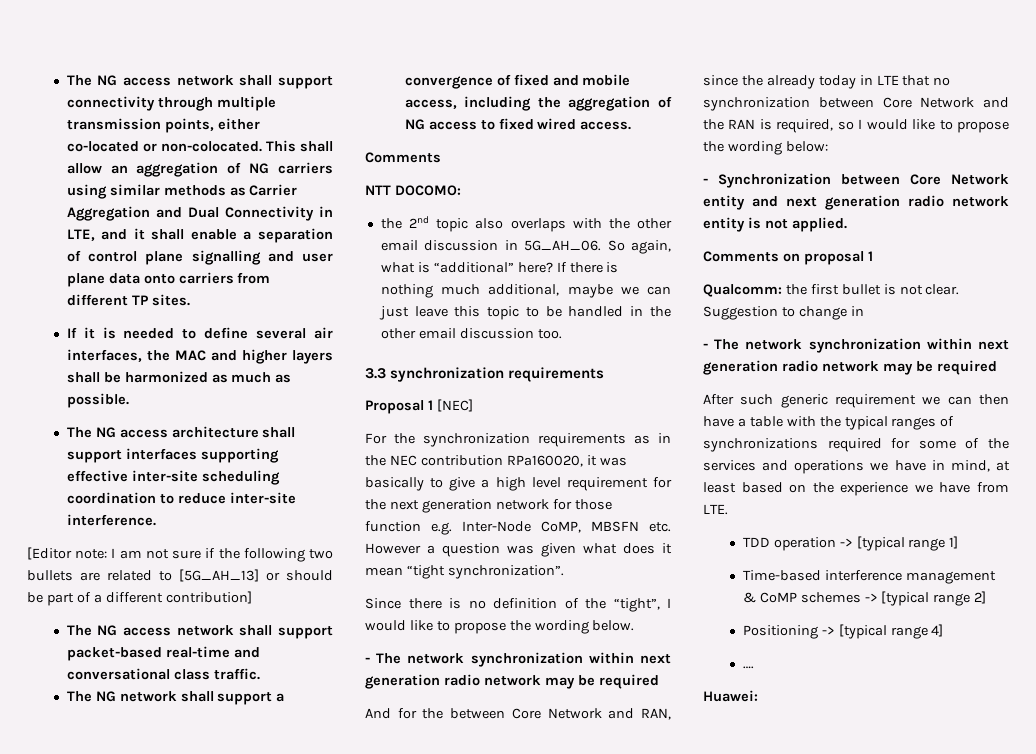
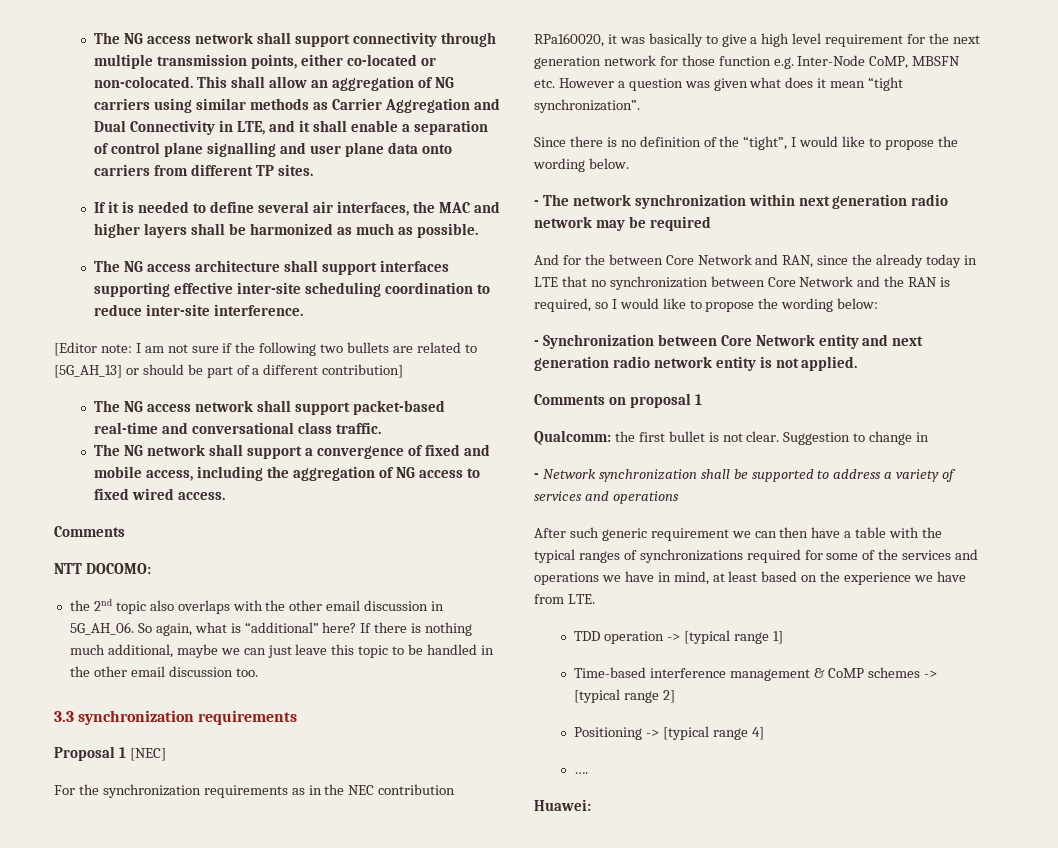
  Suggestion to change in
- - The network synchronization within next generation radio network may be required
+ - Network synchronization shall be supported to address a variety of services and operations

